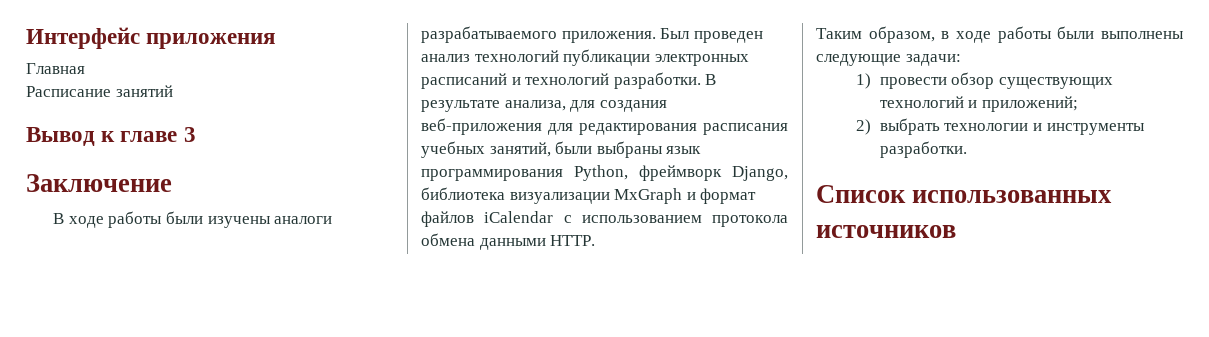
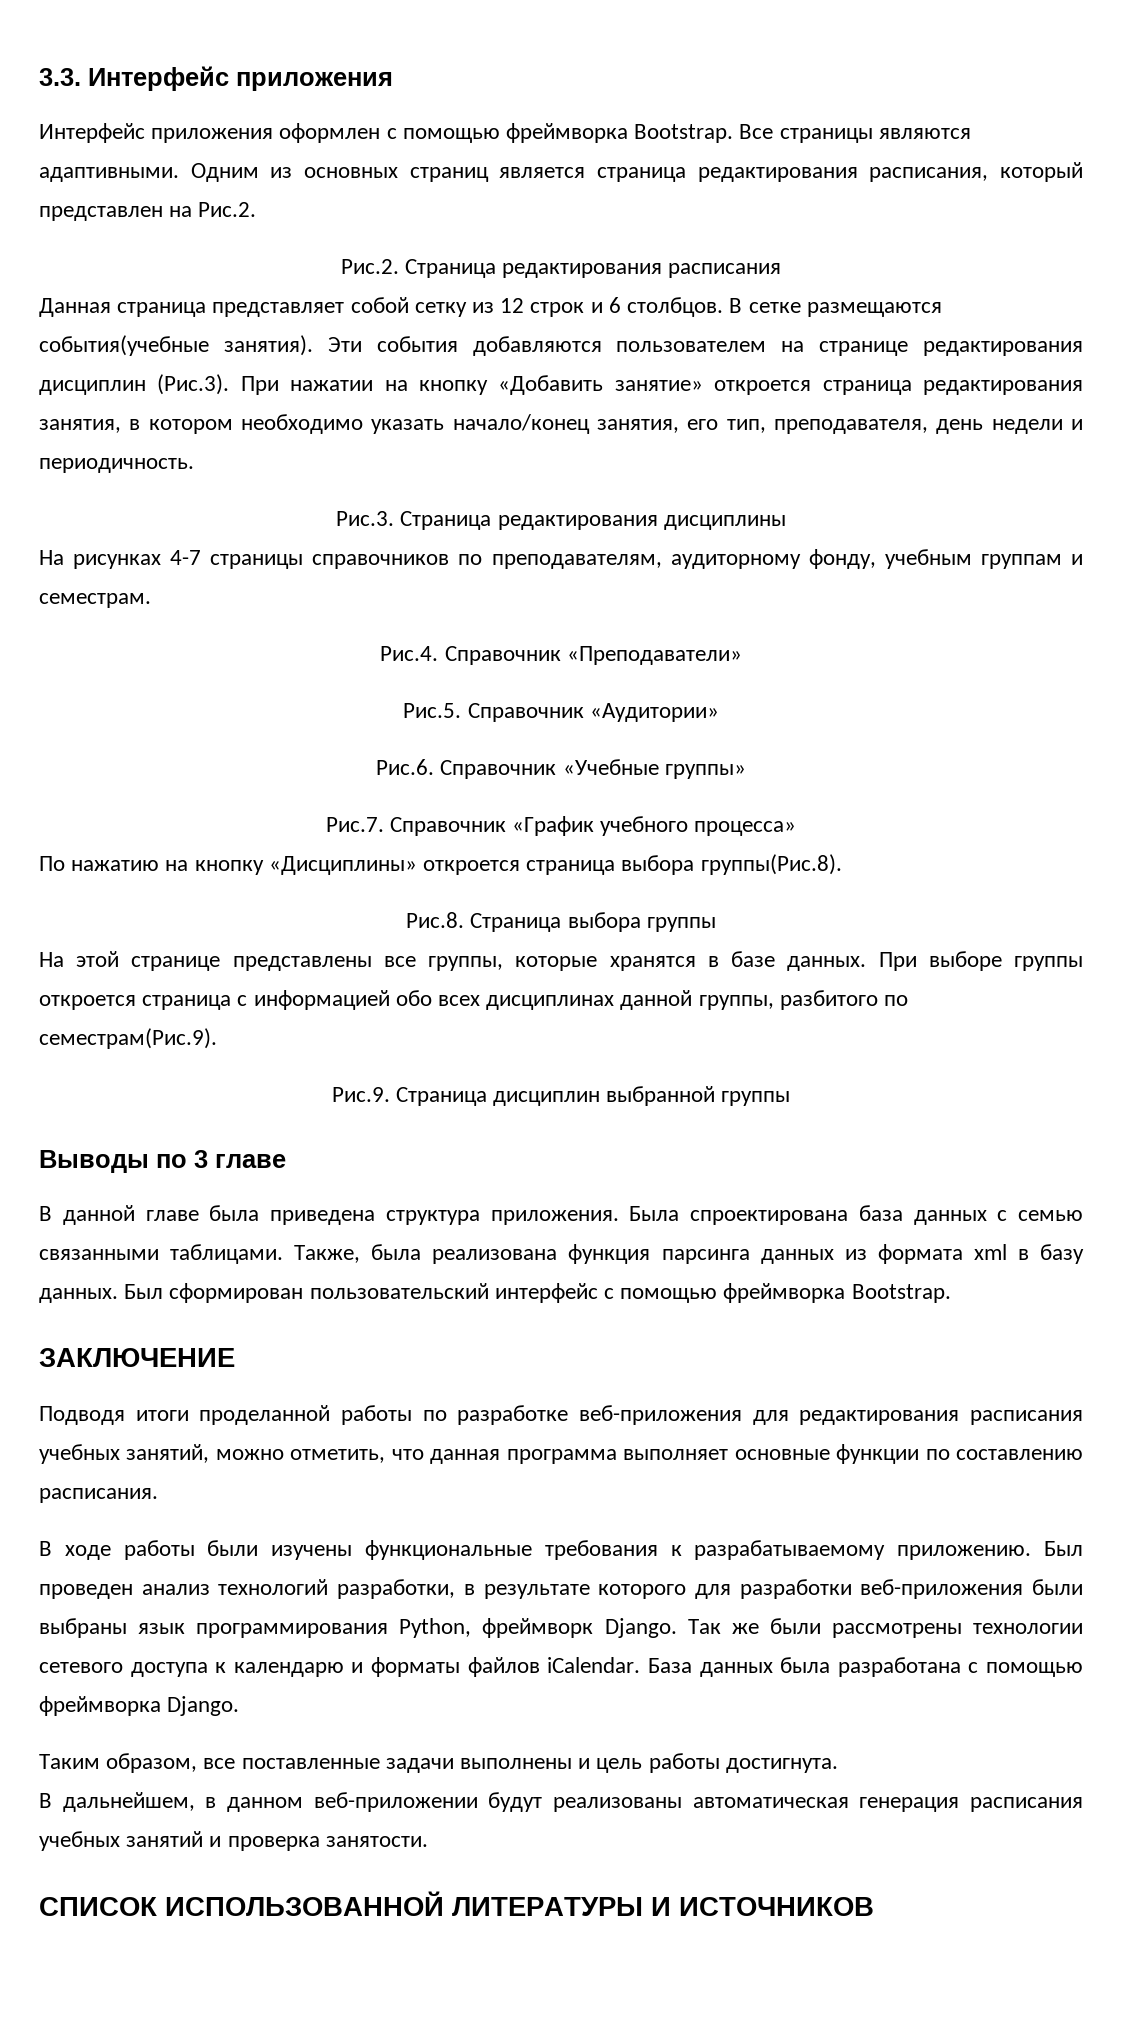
- Интерфейс приложения
+ 3.3. Интерфейс приложения
- Главная
- Расписание занятий
- Вывод к главе 3
- Заключение
+ Интерфейс приложения оформлен с помощью фреймворка Bootstrap. Все страницы являются адаптивными. Одним из основных страниц является страница редактирования расписания, который представлен на Рис.2.
+ Рис.2. Страница редактирования расписания
+ Данная страница представляет собой сетку из 12 строк и 6 столбцов. В сетке размещаются события(учебные занятия). Эти события добавляются пользователем на странице редактирования дисциплин (Рис.3). При нажатии на кнопку «Добавить занятие» откроется страница редактирования занятия, в котором необходимо указать начало/конец занятия, его тип, преподавателя, день недели и периодичность.
+ Рис.3. Страница редактирования дисциплины
+ На рисунках 4-7 страницы справочников по преподавателям, аудиторному фонду, учебным группам и семестрам.
+ Рис.4. Справочник «Преподаватели»
+ Рис.5. Справочник «Аудитории»
+ Рис.6. Справочник «Учебные группы»
+ Рис.7. Справочник «График учебного процесса»
+ По нажатию на кнопку «Дисциплины» откроется страница выбора группы(Рис.8).
+ Рис.8. Страница выбора группы
+ На этой странице представлены все группы, которые хранятся в базе данных. При выборе группы откроется страница с информацией обо всех дисциплинах данной группы, разбитого по семестрам(Рис.9).
+ Рис.9. Страница дисциплин выбранной группы
+ Выводы по 3 главе
+ В данной главе была приведена структура приложения. Была спроектирована база данных c семью связанными таблицами. Также, была реализована функция парсинга данных из формата xml в базу данных. Был сформирован пользовательский интерфейс с помощью фреймворка Bootstrap.
+ ЗАКЛЮЧЕНИЕ
+ Подводя итоги проделанной работы по разработке веб-приложения для редактирования расписания учебных занятий, можно отметить, что данная программа выполняет основные функции по составлению расписания.
- В ходе работы были изучены аналоги разрабатываемого приложения. Был проведен анализ технологий публикации электронных расписаний и технологий разработки. В результате анализа, для создания веб-приложения для редактирования расписания учебных занятий, были выбраны язык программирования Python, фреймворк Django, библиотека визуализации MxGraph и формат файлов iCalendar с использованием протокола обмена данными HTTP.
- Таким образом, в ходе работы были выполнены следующие задачи:
- 1) провести обзор существующих технологий и приложений;
- 2) выбрать технологии и инструменты разработки.
- Список использованных источников
+ В ходе работы были изучены функциональные требования к разрабатываемому приложению. Был проведен анализ технологий разработки, в результате которого для разработки веб-приложения были выбраны язык программирования Python, фреймворк Django. Так же были рассмотрены технологии сетевого доступа к календарю и форматы файлов iCalendar. База данных была разработана с помощью фреймворка Django.
+ Таким образом, все поставленные задачи выполнены и цель работы достигнута.
+ В дальнейшем, в данном веб-приложении будут реализованы автоматическая генерация расписания учебных занятий и проверка занятости.
+ СПИСОК ИСПОЛЬЗОВАННОЙ ЛИТЕРАТУРЫ И ИСТОЧНИКОВ

